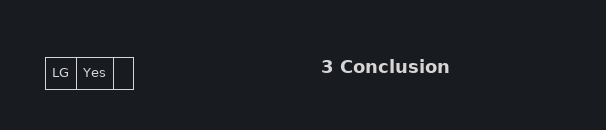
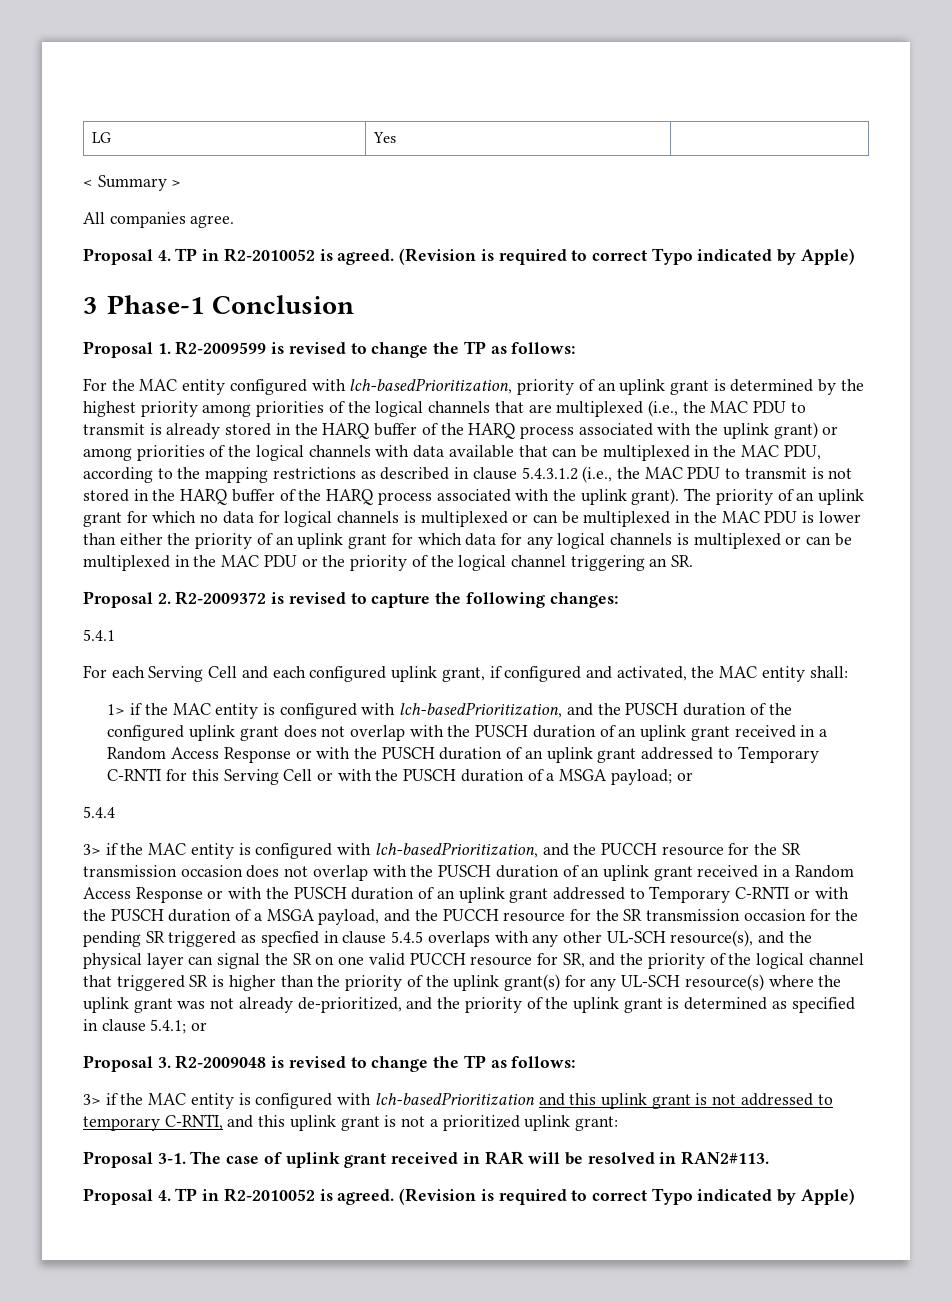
+ < Summary >
+ All companies agree.
+ Proposal 4. TP in R2-2010052 is agreed. (Revision is required to correct Typo indicated by Apple)
- 3 Conclusion
+ 3 Phase-1 Conclusion
+ Proposal 1. R2-2009599 is revised to change the TP as follows:
+ For the MAC entity configured with lch-basedPrioritization, priority of an uplink grant is determined by the highest priority among priorities of the logical channels that are multiplexed (i.e., the MAC PDU to transmit is already stored in the HARQ buffer of the HARQ process associated with the uplink grant) or among priorities of the logical channels with data available that can be multiplexed in the MAC PDU, according to the mapping restrictions as described in clause 5.4.3.1.2 (i.e., the MAC PDU to transmit is not stored in the HARQ buffer of the HARQ process associated with the uplink grant). The priority of an uplink grant for which no data for logical channels is multiplexed or can be multiplexed in the MAC PDU is lower than either the priority of an uplink grant for which data for any logical channels is multiplexed or can be multiplexed in the MAC PDU or the priority of the logical channel triggering an SR.
+ Proposal 2. R2-2009372 is revised to capture the following changes:
+ 5.4.1
+ For each Serving Cell and each configured uplink grant, if configured and activated, the MAC entity shall:
+ 1> if the MAC entity is configured with lch-basedPrioritization, and the PUSCH duration of the configured uplink grant does not overlap with the PUSCH duration of an uplink grant received in a Random Access Response or with the PUSCH duration of an uplink grant addressed to Temporary C-RNTI for this Serving Cell or with the PUSCH duration of a MSGA payload; or
+ 5.4.4
+ 3> if the MAC entity is configured with lch-basedPrioritization, and the PUCCH resource for the SR transmission occasion does not overlap with the PUSCH duration of an uplink grant received in a Random Access Response or with the PUSCH duration of an uplink grant addressed to Temporary C-RNTI or with the PUSCH duration of a MSGA payload, and the PUCCH resource for the SR transmission occasion for the pending SR triggered as specfied in clause 5.4.5 overlaps with any other UL-SCH resource(s), and the physical layer can signal the SR on one valid PUCCH resource for SR, and the priority of the logical channel that triggered SR is higher than the priority of the uplink grant(s) for any UL-SCH resource(s) where the uplink grant was not already de-prioritized, and the priority of the uplink grant is determined as specified in clause 5.4.1; or
+ Proposal 3. R2-2009048 is revised to change the TP as follows:
+ 3> if the MAC entity is configured with lch-basedPrioritization and this uplink grant is not addressed to temporary C-RNTI, and this uplink grant is not a prioritized uplink grant:
+ Proposal 3-1. The case of uplink grant received in RAR will be resolved in RAN2#113.
+ Proposal 4. TP in R2-2010052 is agreed. (Revision is required to correct Typo indicated by Apple)

